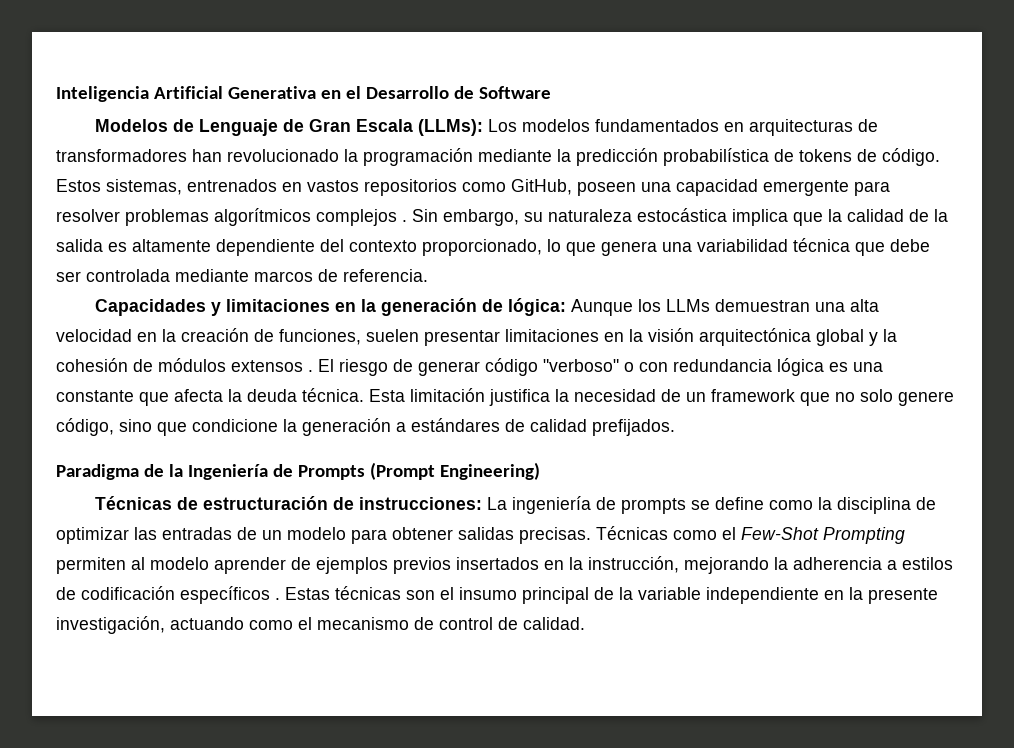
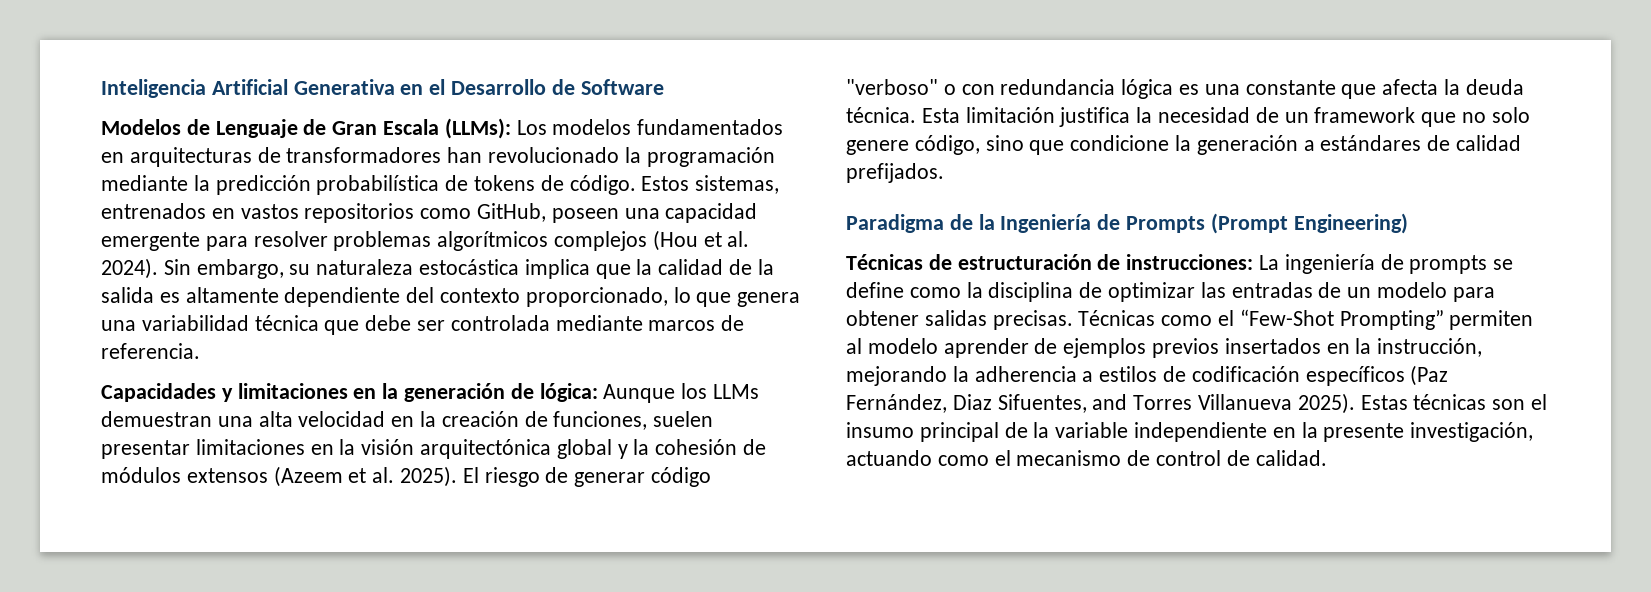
- Estos sistemas, entrenados en vastos repositorios como GitHub, poseen una capacidad emergente para resolver problemas algorítmicos complejos .
+ Estos sistemas, entrenados en vastos repositorios como GitHub, poseen una capacidad emergente para resolver problemas algorítmicos complejos (Hou et al. 2024).
- Capacidades y limitaciones en la generación de lógica: Aunque los LLMs demuestran una alta velocidad en la creación de funciones, suelen presentar limitaciones en la visión arquitectónica global y la cohesión de módulos extensos .
+ Capacidades y limitaciones en la generación de lógica: Aunque los LLMs demuestran una alta velocidad en la creación de funciones, suelen presentar limitaciones en la visión arquitectónica global y la cohesión de módulos extensos (Azeem et al. 2025).
- Técnicas como el Few-Shot Prompting permiten al modelo aprender de ejemplos previos insertados en la instrucción, mejorando la adherencia a estilos de codificación específicos .
+ Técnicas como el “Few-Shot Prompting” permiten al modelo aprender de ejemplos previos insertados en la instrucción, mejorando la adherencia a estilos de codificación específicos (Paz Fernández, Diaz Sifuentes, and Torres Villanueva 2025).

